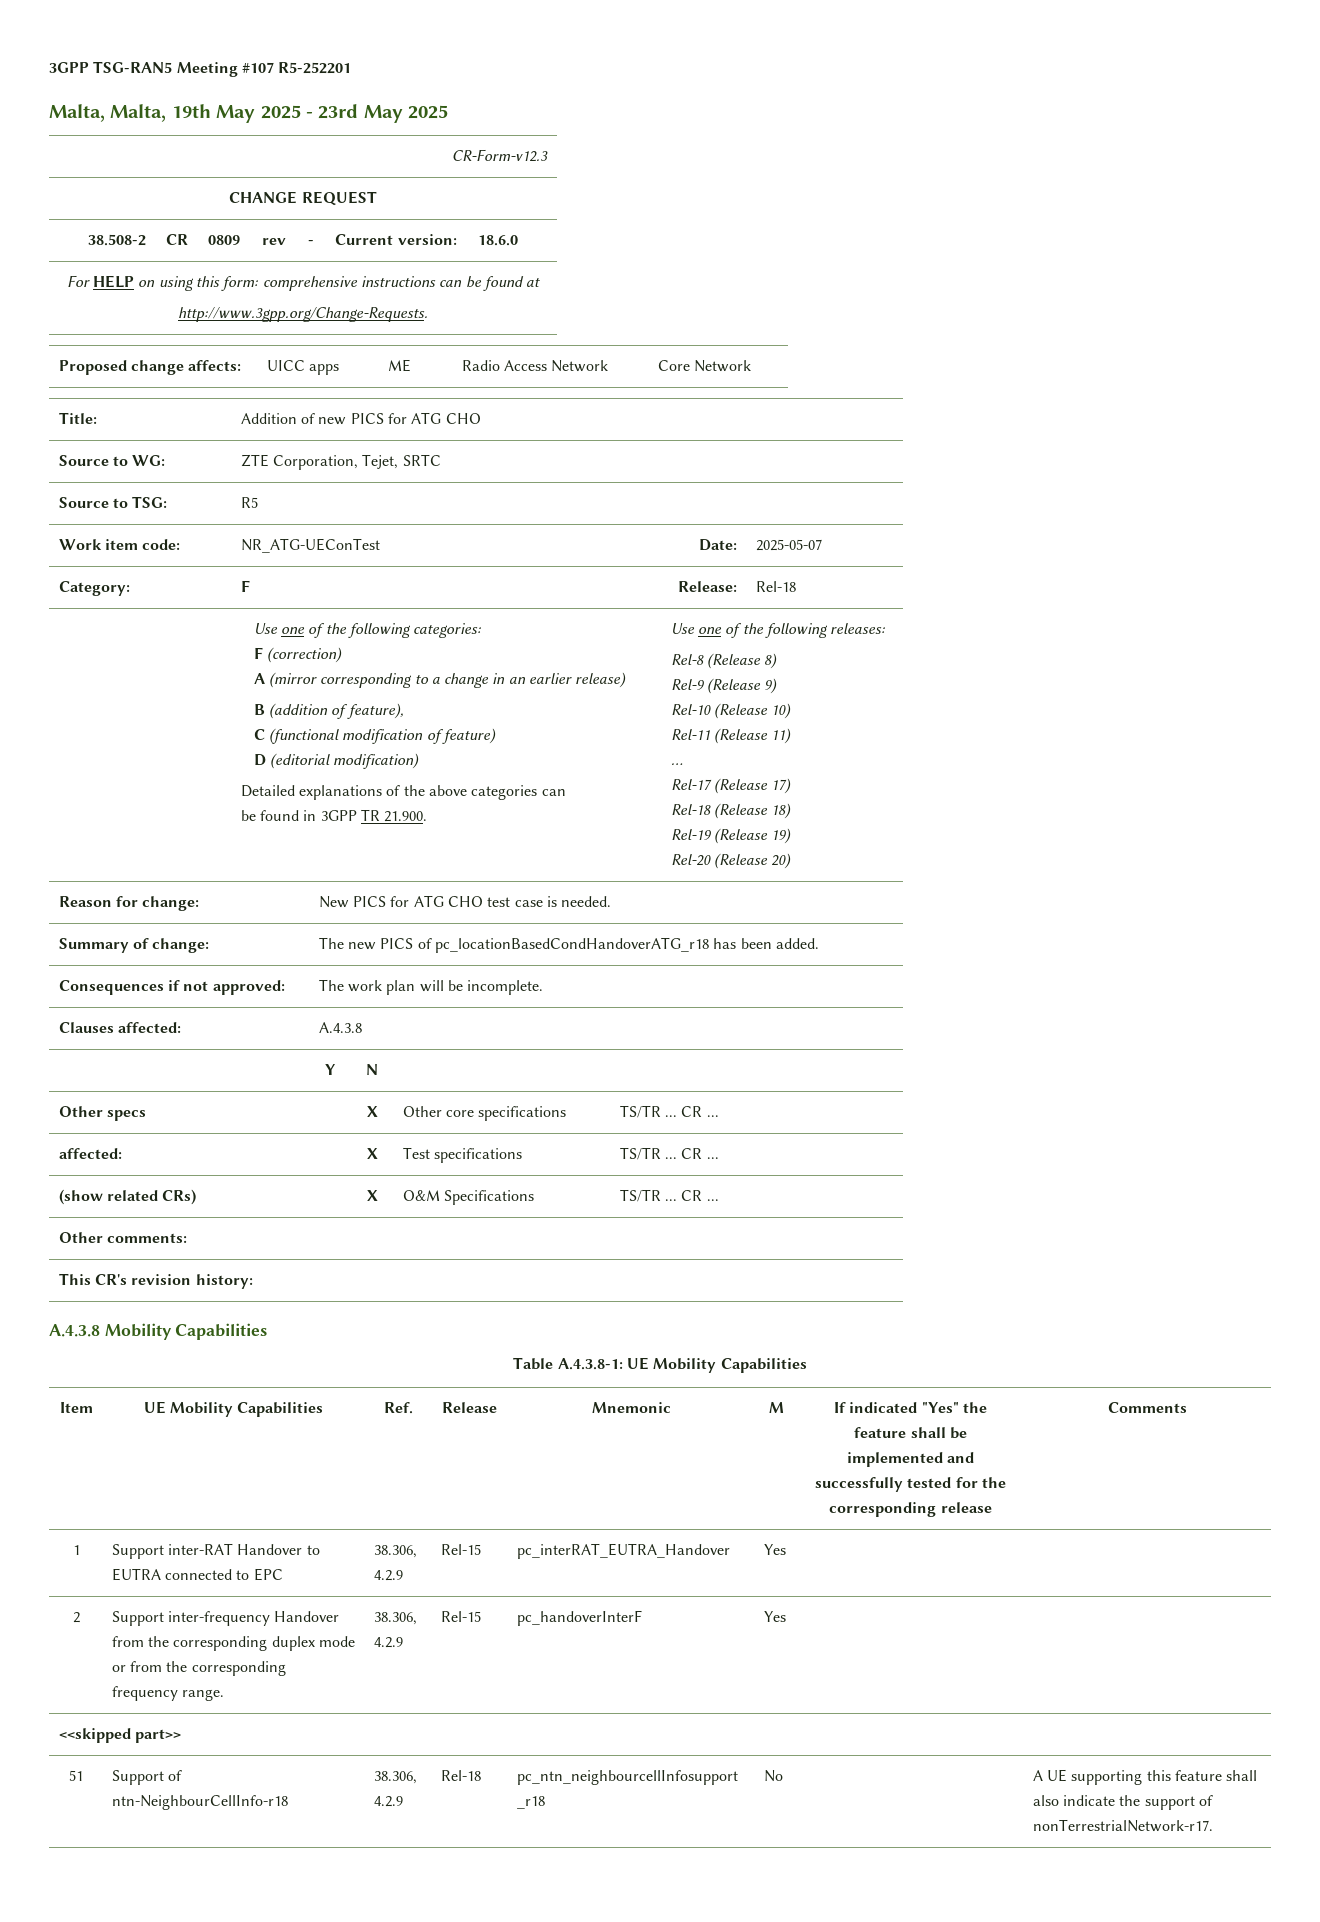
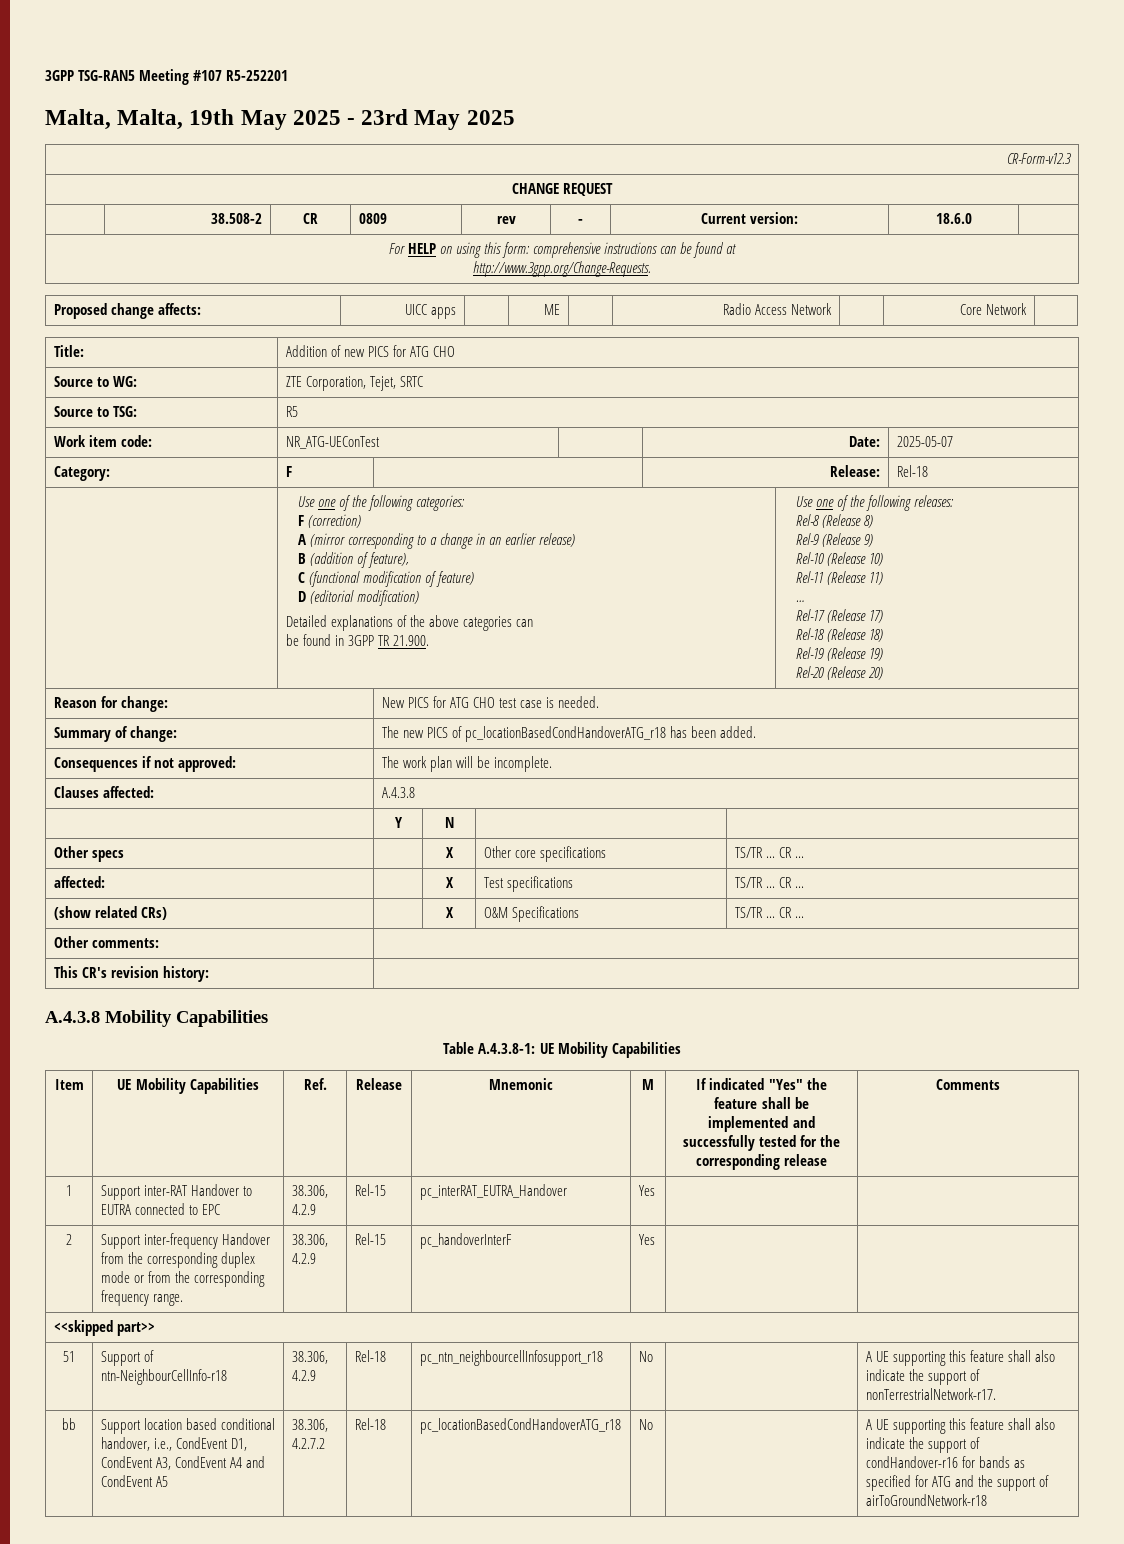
+ bb | Support location based conditional handover, i.e., CondEvent D1, CondEvent A3, CondEvent A4 and CondEvent A5 | 38.306, 4.2.7.2 | Rel-18 | pc_locationBasedCondHandoverATG_r18 | No | | A UE supporting this feature shall also indicate the support of condHandover-r16 for bands as specified for ATG and the support of airToGroundNetwork-r18

